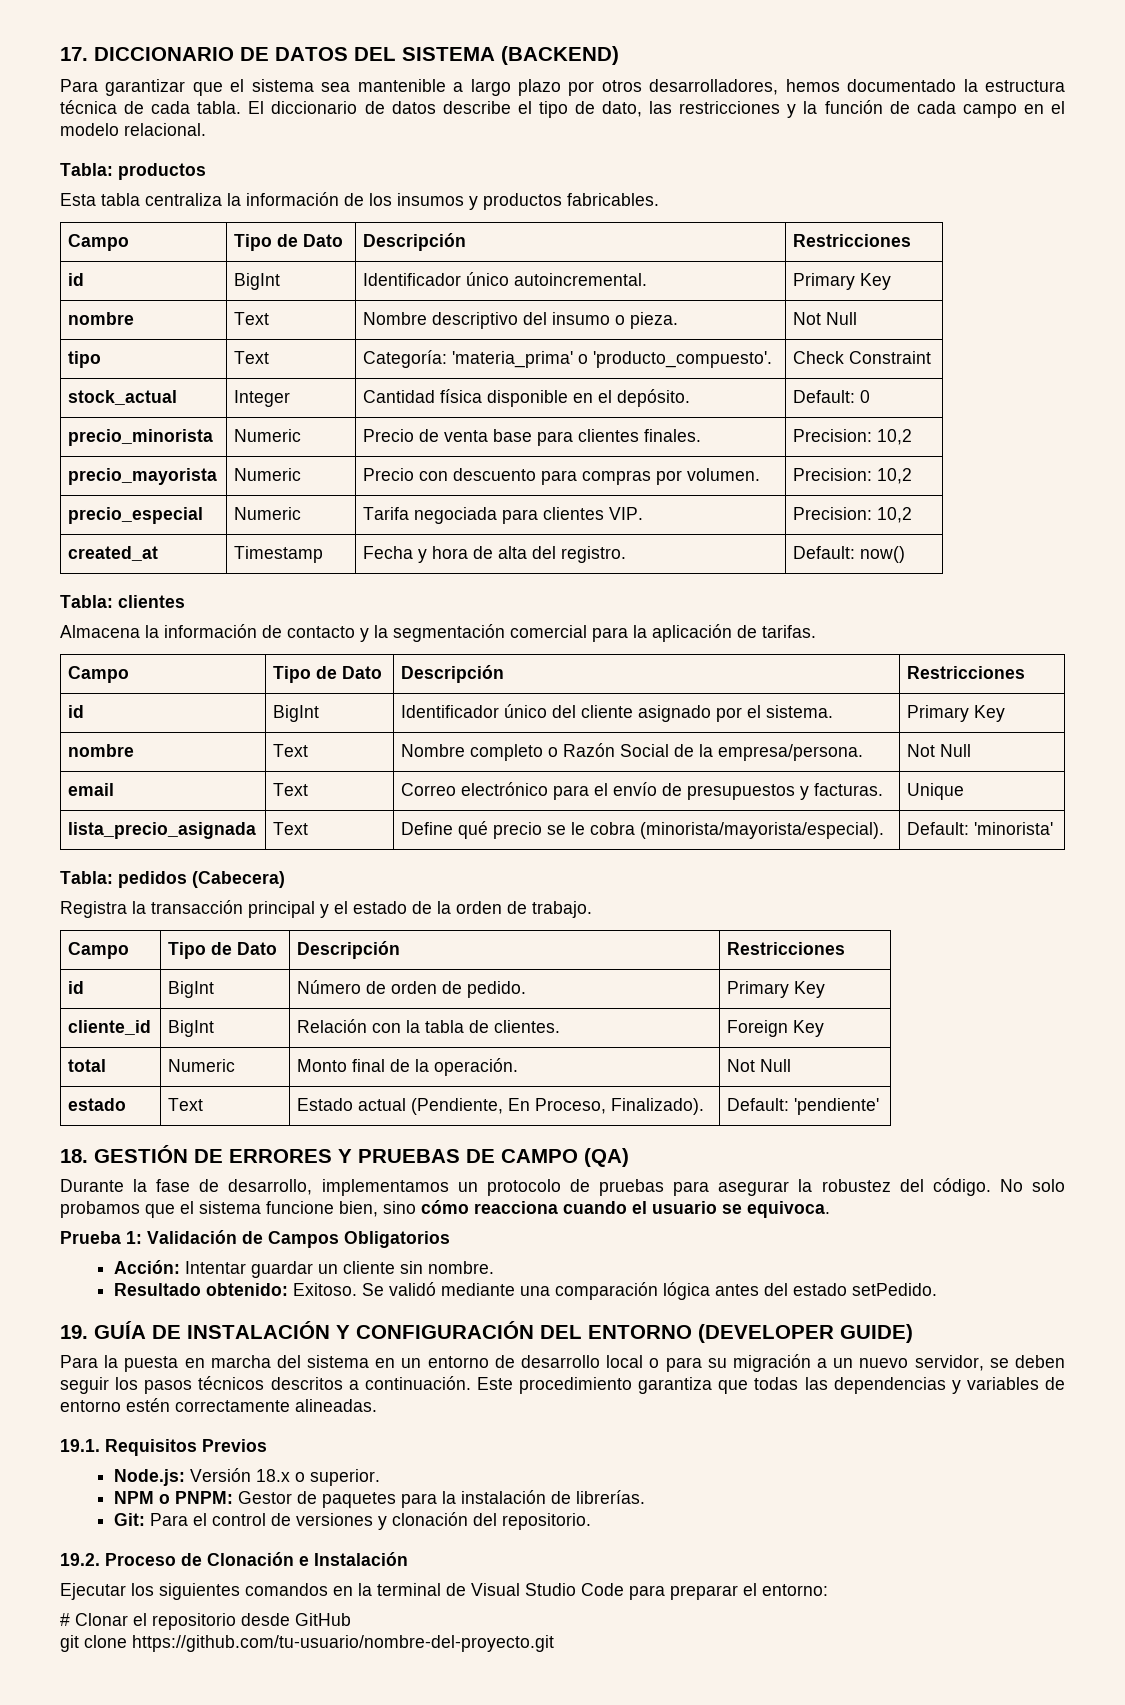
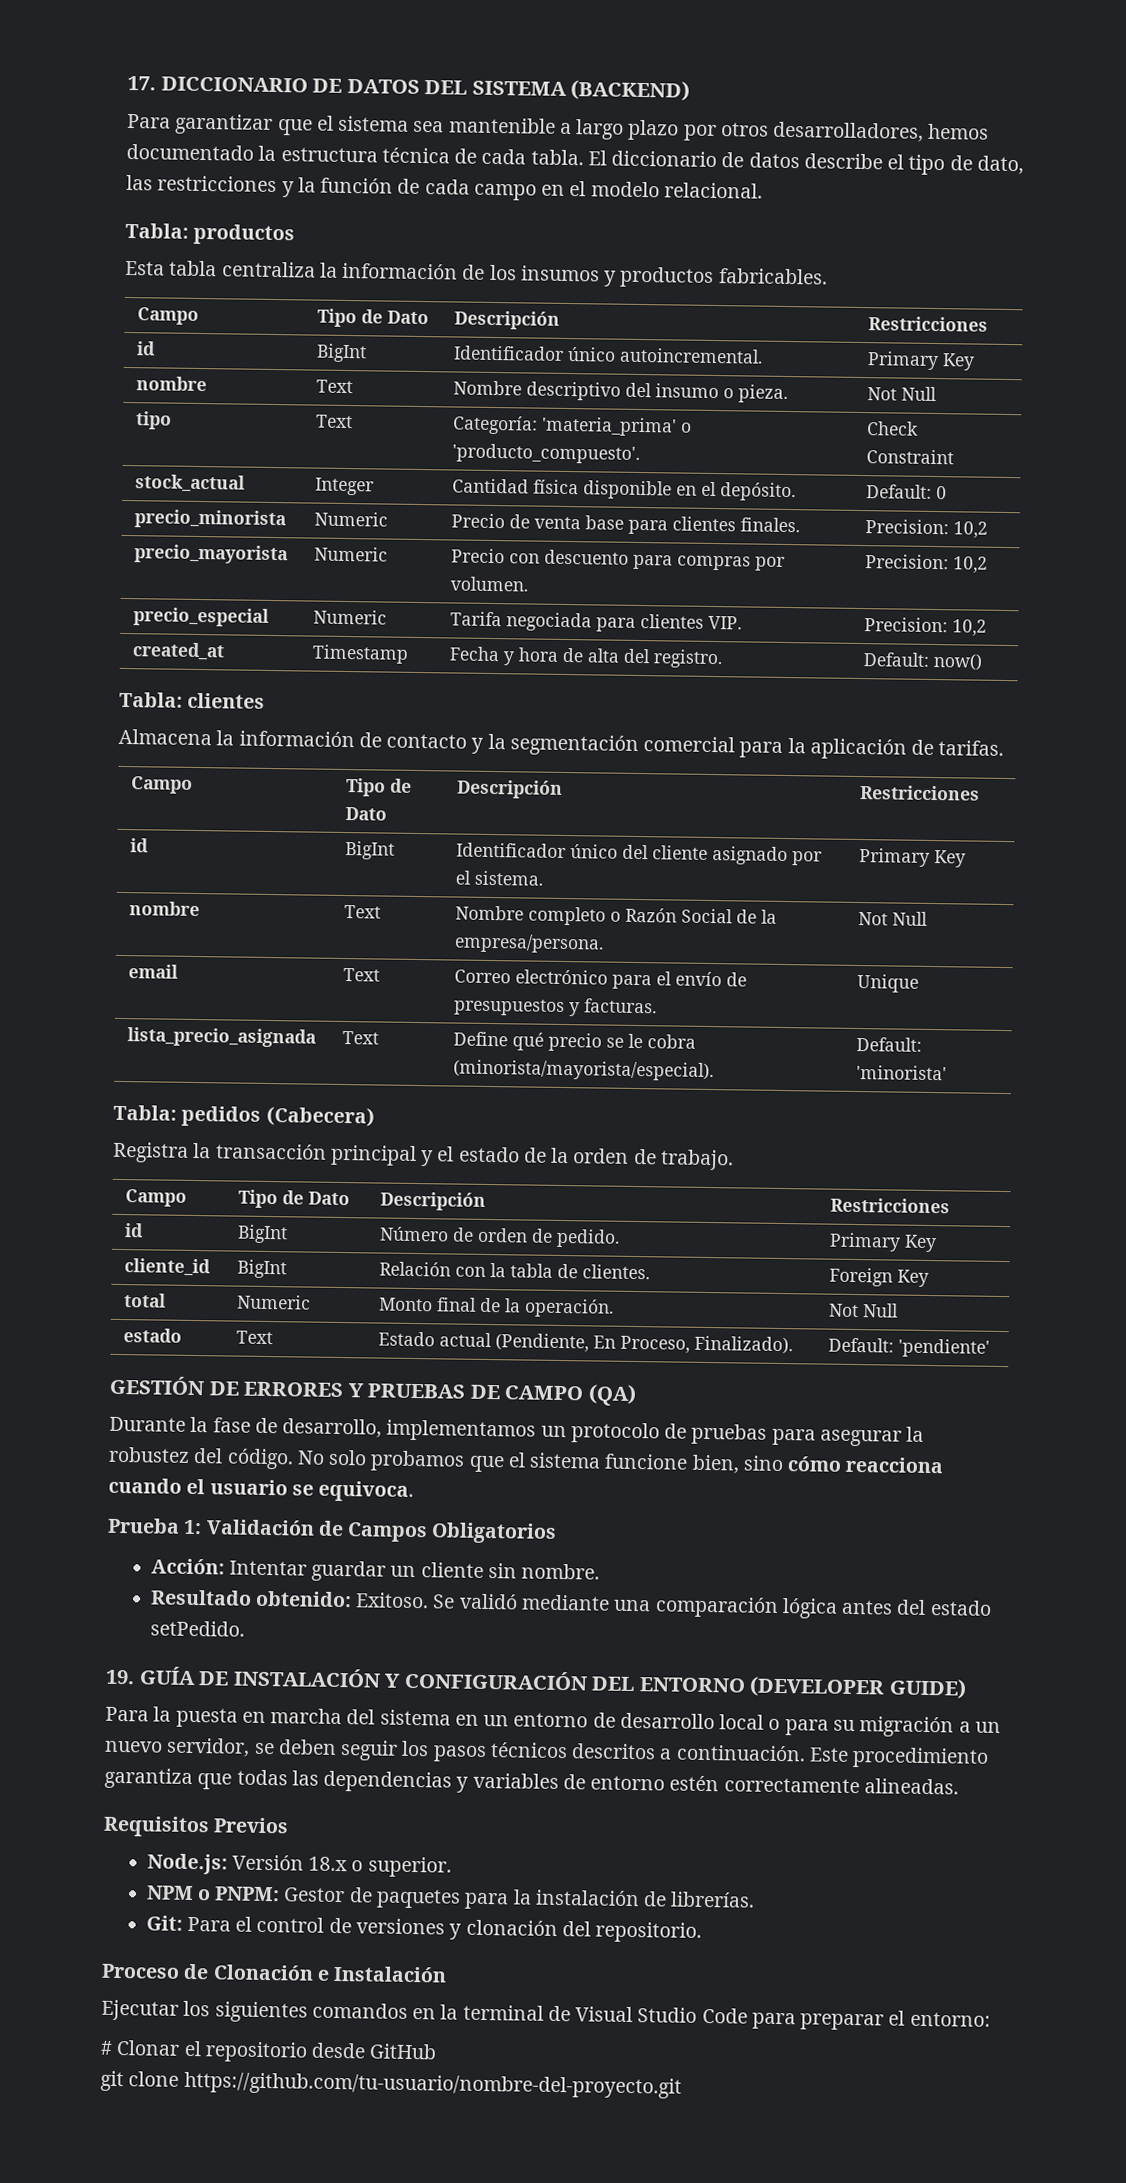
- 18. GESTIÓN DE ERRORES Y PRUEBAS DE CAMPO (QA)
+ GESTIÓN DE ERRORES Y PRUEBAS DE CAMPO (QA)
- 19.1. Requisitos Previos
+ Requisitos Previos
- 19.2. Proceso de Clonación e Instalación
+ Proceso de Clonación e Instalación

